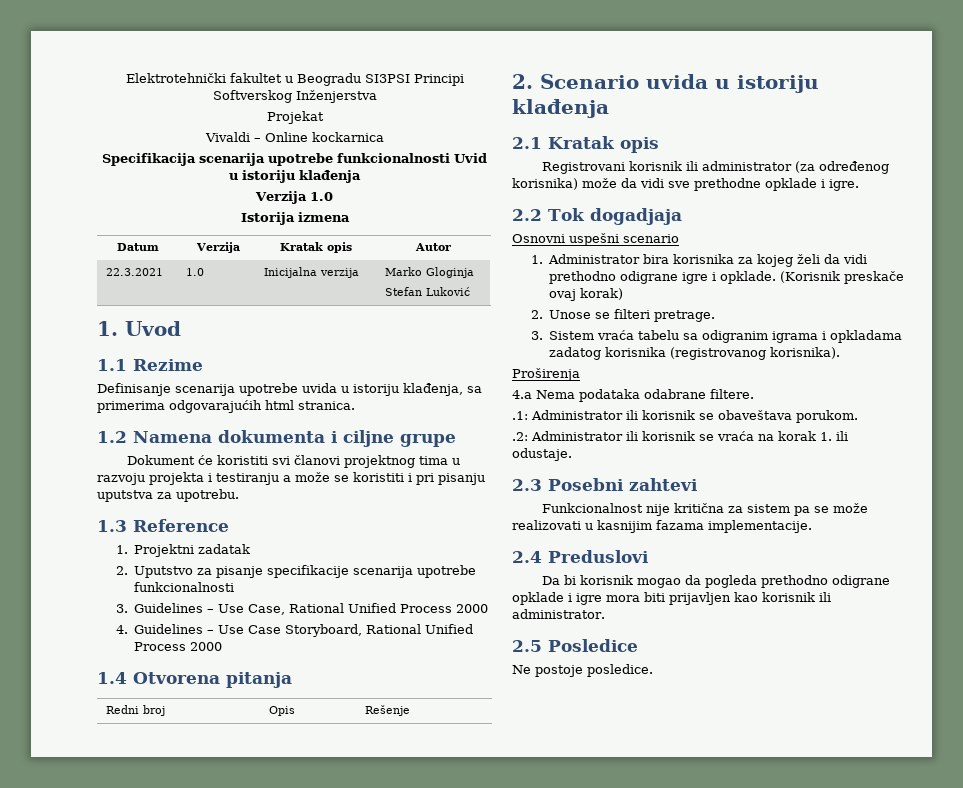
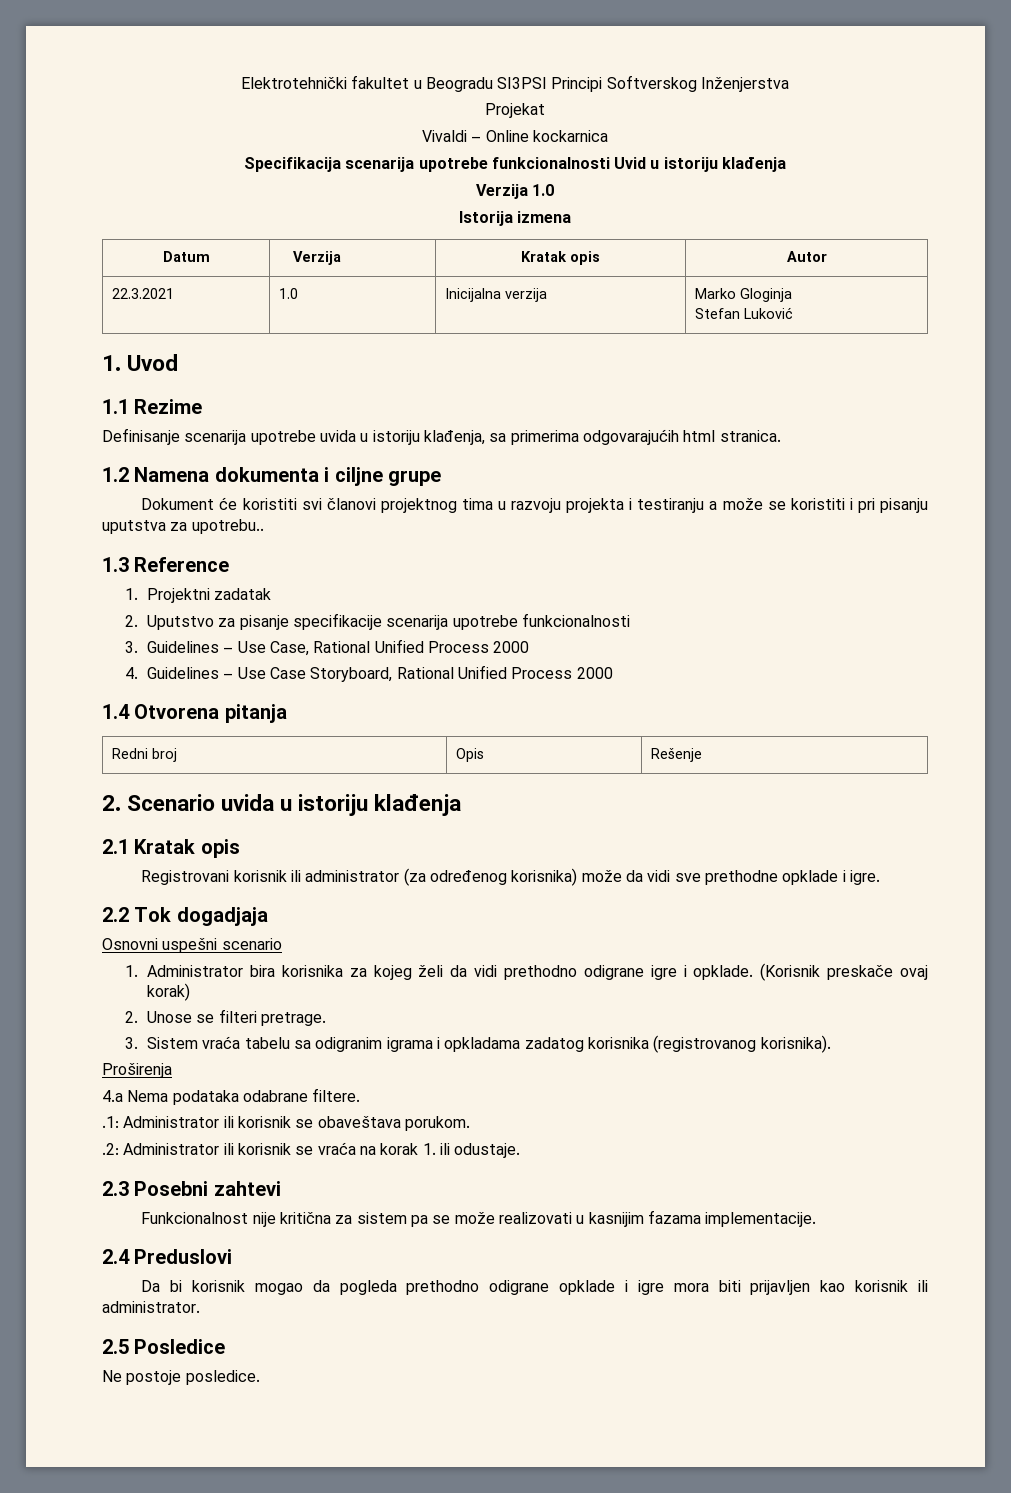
- Dokument će koristiti svi članovi projektnog tima u razvoju projekta i testiranju a može se koristiti i pri pisanju uputstva za upotrebu.
+ Dokument će koristiti svi članovi projektnog tima u razvoju projekta i testiranju a može se koristiti i pri pisanju uputstva za upotrebu..

